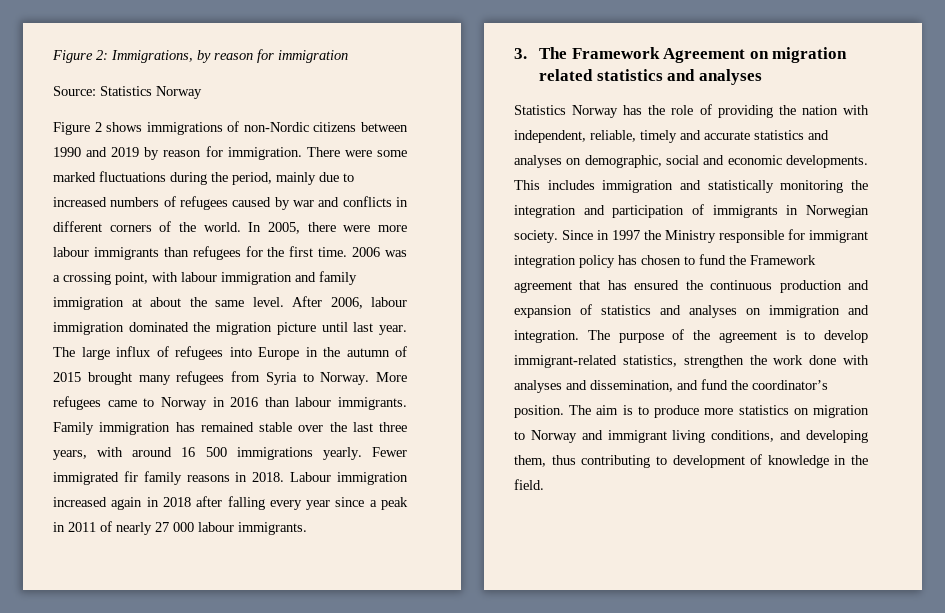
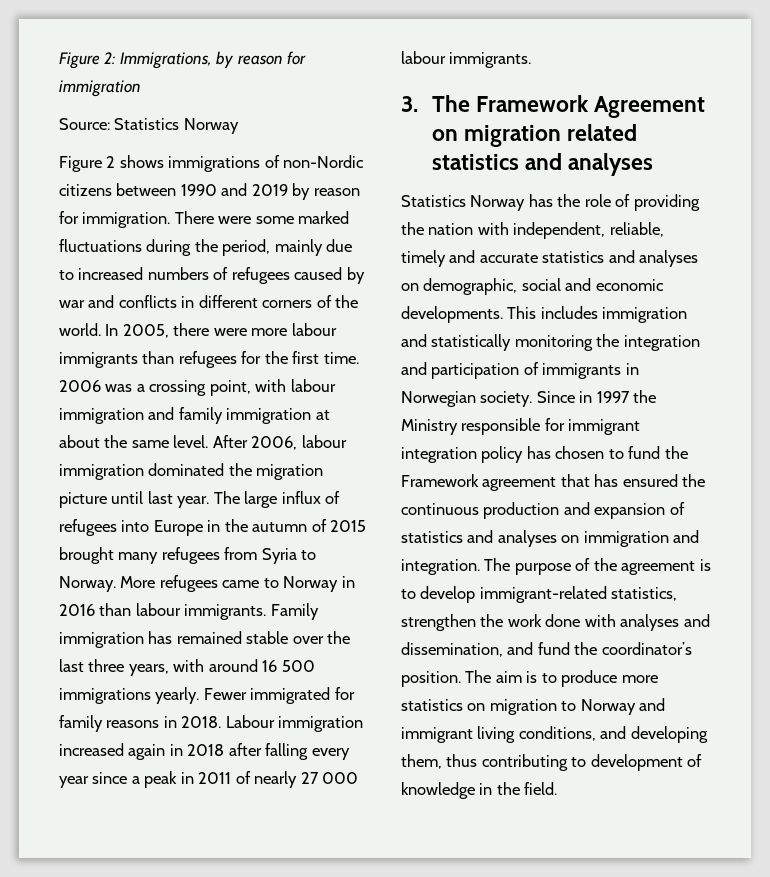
- Fewer immigrated fir family reasons in 2018.
+ Fewer immigrated for family reasons in 2018.

